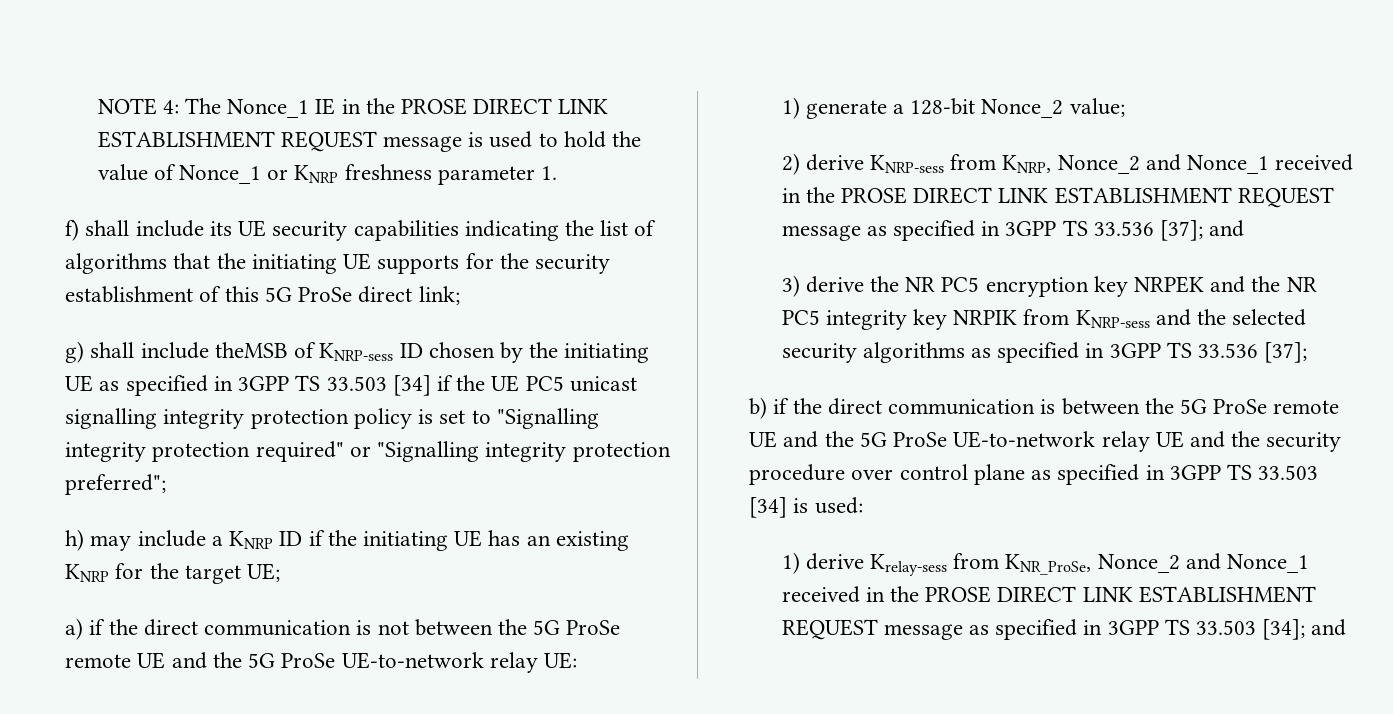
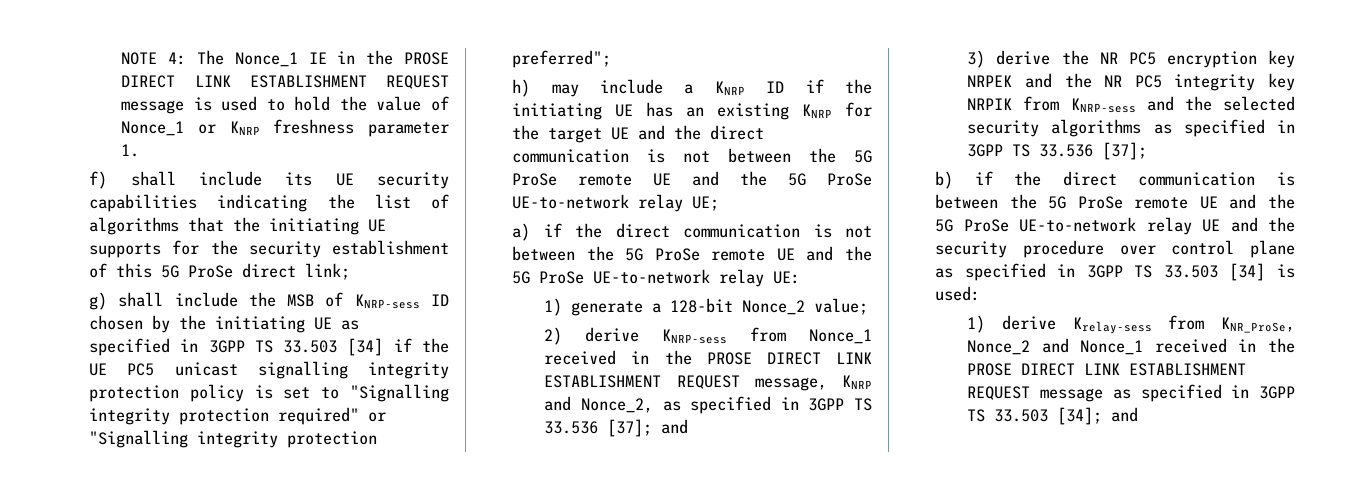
- g) shall include theMSB of KNRP-sess ID chosen by the initiating UE as specified in 3GPP TS 33.503 [34] if the UE PC5 unicast signalling integrity protection policy is set to "Signalling integrity protection required" or "Signalling integrity protection preferred";
+ g) shall include the MSB of KNRP-sess ID chosen by the initiating UE as specified in 3GPP TS 33.503 [34] if the UE PC5 unicast signalling integrity protection policy is set to "Signalling integrity protection required" or "Signalling integrity protection preferred";
- h) may include a KNRP ID if the initiating UE has an existing KNRP for the target UE;
+ h) may include a KNRP ID if the initiating UE has an existing KNRP for the target UE and the direct communication is not between the 5G ProSe remote UE and the 5G ProSe UE-to-network relay UE;
- 2) derive KNRP-sess from KNRP, Nonce_2 and Nonce_1 received in the PROSE DIRECT LINK ESTABLISHMENT REQUEST message as specified in 3GPP TS 33.536 [37]; and
+ 2) derive KNRP-sess from Nonce_1 received in the PROSE DIRECT LINK ESTABLISHMENT REQUEST message, KNRP and Nonce_2, as specified in 3GPP TS 33.536 [37]; and

